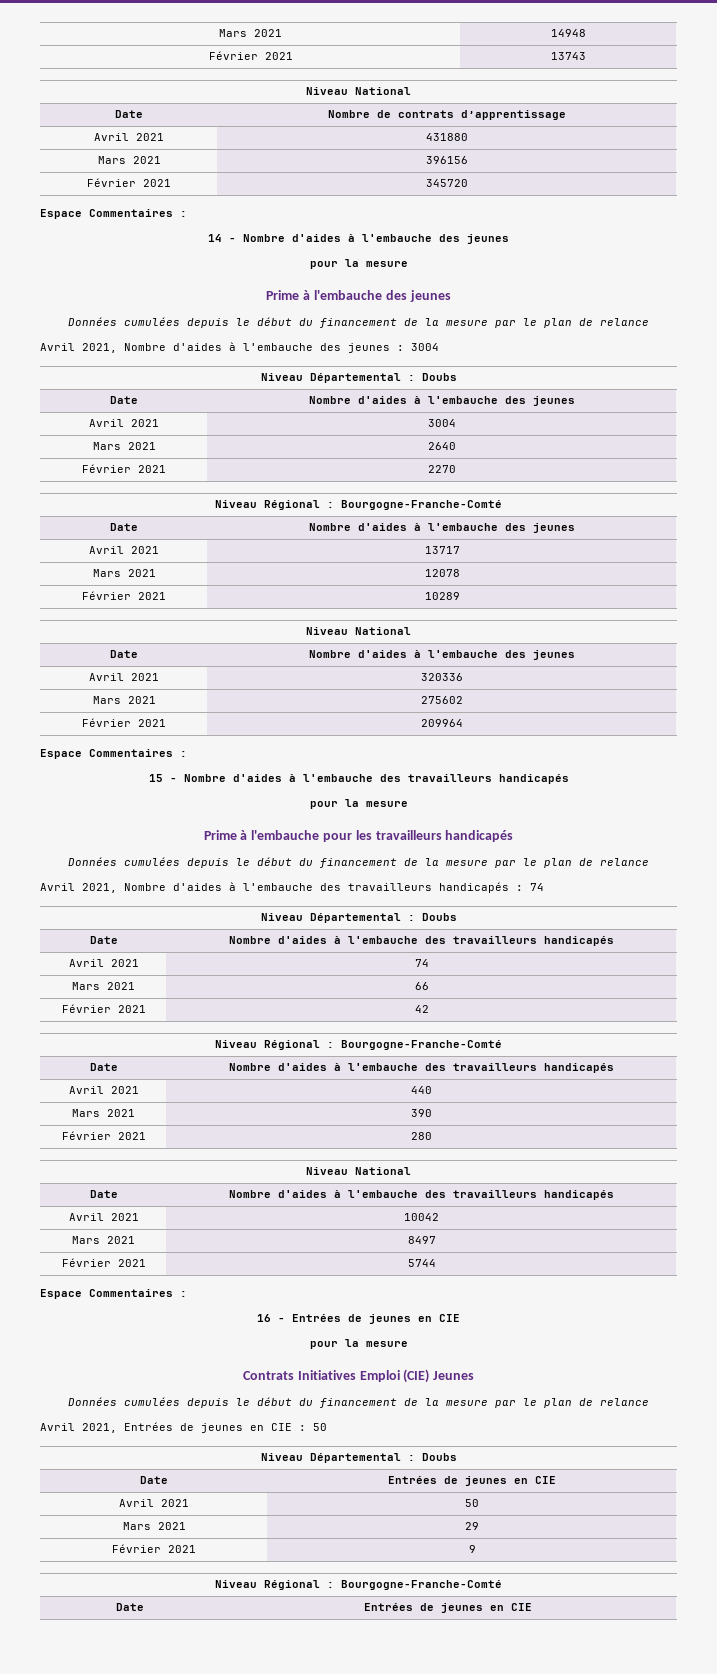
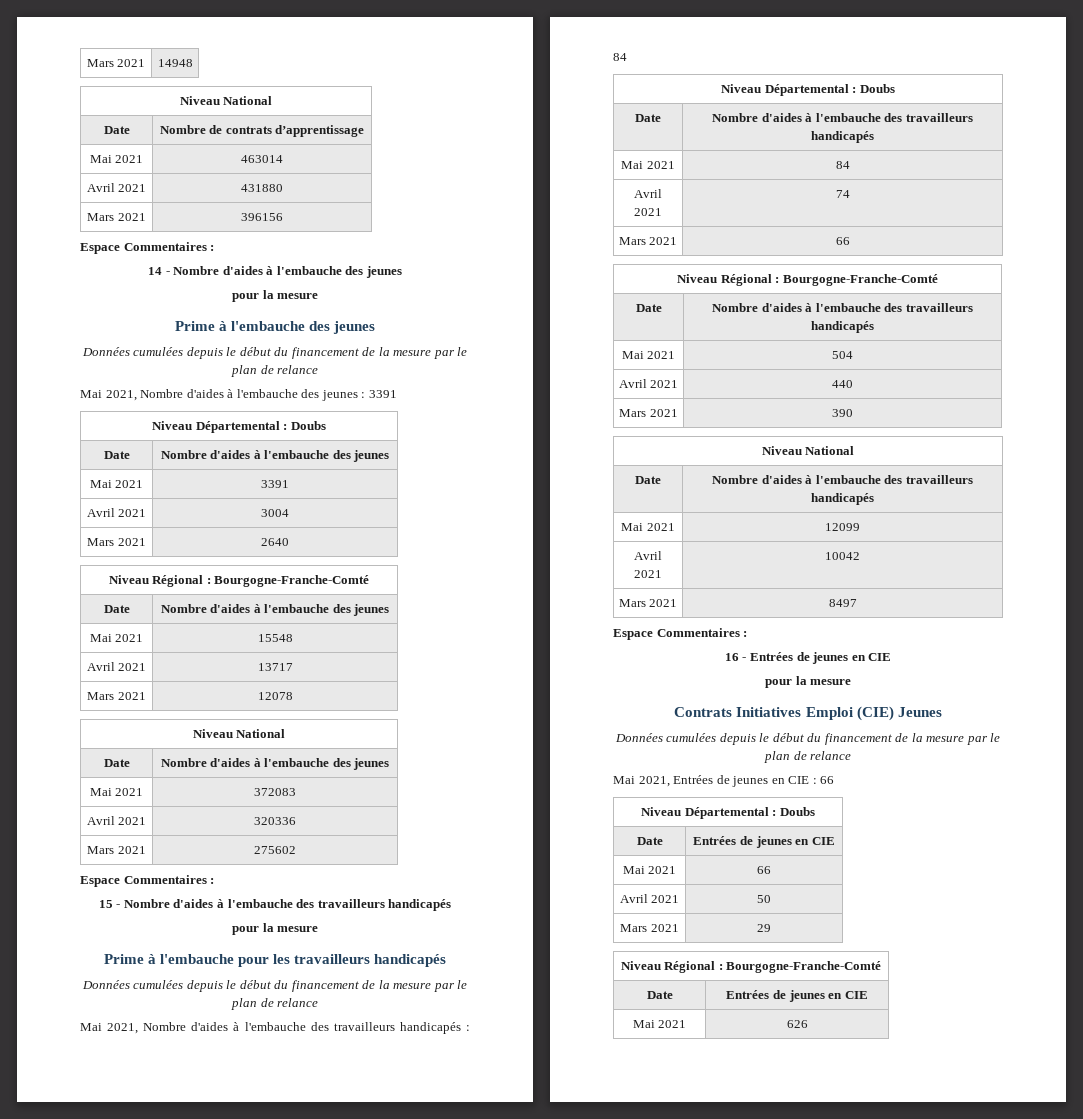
- Février 2021 | 13743
+ Mai 2021 | 463014
- Février 2021 | 345720
- Avril 2021, Nombre d'aides à l'embauche des jeunes : 3004
+ Mai 2021, Nombre d'aides à l'embauche des jeunes : 3391
+ Mai 2021 | 3391
- Février 2021 | 2270
+ Mai 2021 | 15548
- Février 2021 | 10289
+ Mai 2021 | 372083
- Février 2021 | 209964
- Avril 2021, Nombre d'aides à l'embauche des travailleurs handicapés : 74
+ Mai 2021, Nombre d'aides à l'embauche des travailleurs handicapés : 84
+ Mai 2021 | 84
- Février 2021 | 42
+ Mai 2021 | 504
- Février 2021 | 280
+ Mai 2021 | 12099
- Février 2021 | 5744
- Avril 2021, Entrées de jeunes en CIE : 50
+ Mai 2021, Entrées de jeunes en CIE : 66
+ Mai 2021 | 66
- Février 2021 | 9
+ Mai 2021 | 626

